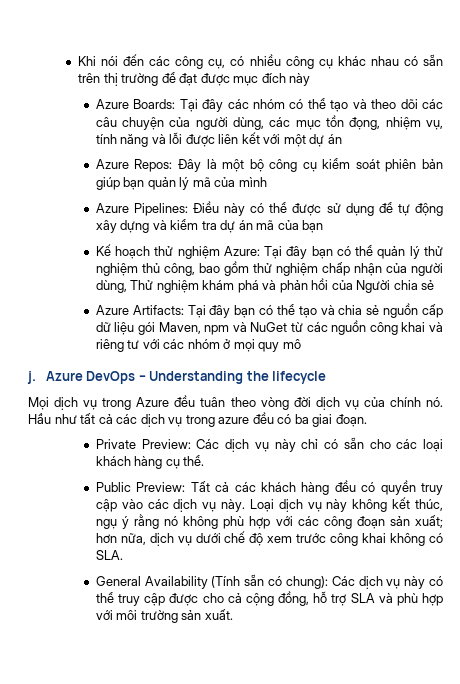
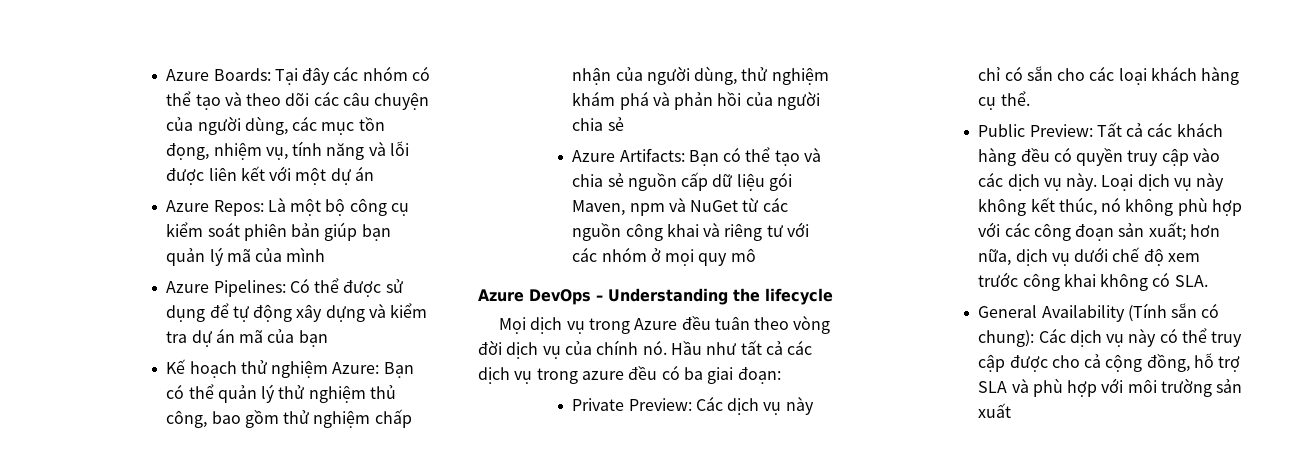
- Khi nói đến các công cụ, có nhiều công cụ khác nhau có sẵn trên thị trường để đạt được mục đích này
- Azure Repos: Đây là một bộ công cụ kiểm soát phiên bản giúp bạn quản lý mã của mình
+ Azure Repos: Là một bộ công cụ kiểm soát phiên bản giúp bạn quản lý mã của mình
- Azure Pipelines: Điều này có thể được sử dụng để tự động xây dựng và kiểm tra dự án mã của bạn
+ Azure Pipelines: Có thể được sử dụng để tự động xây dựng và kiểm tra dự án mã của bạn
- Kế hoạch thử nghiệm Azure: Tại đây bạn có thể quản lý thử nghiệm thủ công, bao gồm thử nghiệm chấp nhận của người dùng, Thử nghiệm khám phá và phản hồi của Người chia sẻ
+ Kế hoạch thử nghiệm Azure: Bạn có thể quản lý thử nghiệm thủ công, bao gồm thử nghiệm chấp nhận của người dùng, thử nghiệm khám phá và phản hồi của người chia sẻ
- Azure Artifacts: Tại đây bạn có thể tạo và chia sẻ nguồn cấp dữ liệu gói Maven, npm và NuGet từ các nguồn công khai và riêng tư với các nhóm ở mọi quy mô
+ Azure Artifacts: Bạn có thể tạo và chia sẻ nguồn cấp dữ liệu gói Maven, npm và NuGet từ các nguồn công khai và riêng tư với các nhóm ở mọi quy mô
- j.
- Hầu như tất cả các dịch vụ trong azure đều có ba giai đoạn.
+ Hầu như tất cả các dịch vụ trong azure đều có ba giai đoạn:
- Loại dịch vụ này không kết thúc, ngụ ý rằng nó không phù hợp với các công đoạn sản xuất; hơn nữa, dịch vụ dưới chế độ xem trước công khai không có SLA.
+ Loại dịch vụ này không kết thúc, nó không phù hợp với các công đoạn sản xuất; hơn nữa, dịch vụ dưới chế độ xem trước công khai không có SLA.
- General Availability (Tính sẵn có chung): Các dịch vụ này có thể truy cập được cho cả cộng đồng, hỗ trợ SLA và phù hợp với môi trường sản xuất.
+ General Availability (Tính sẵn có chung): Các dịch vụ này có thể truy cập được cho cả cộng đồng, hỗ trợ SLA và phù hợp với môi trường sản xuất

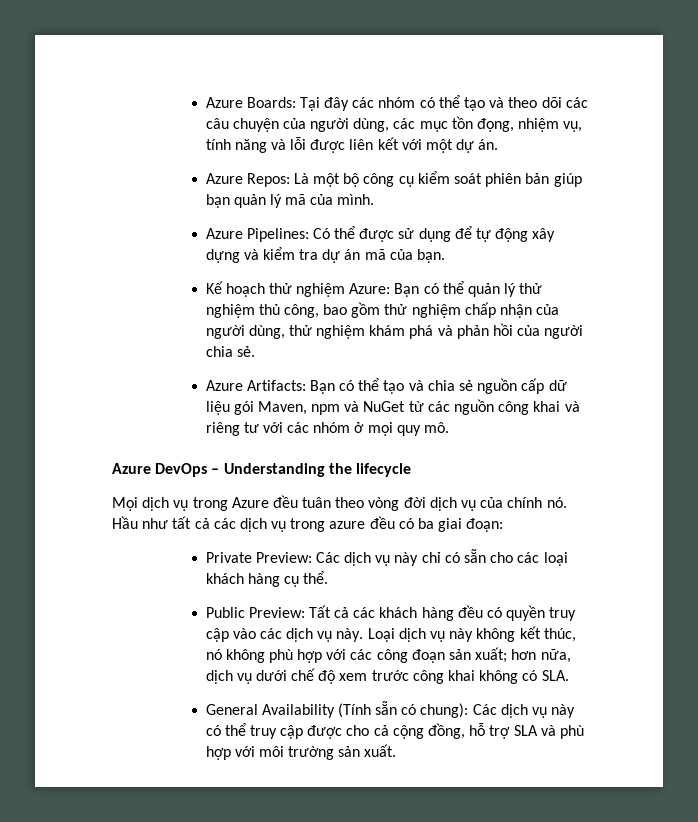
- Azure Boards: Tại đây các nhóm có thể tạo và theo dõi các câu chuyện của người dùng, các mục tồn đọng, nhiệm vụ, tính năng và lỗi được liên kết với một dự án
+ Azure Boards: Tại đây các nhóm có thể tạo và theo dõi các câu chuyện của người dùng, các mục tồn đọng, nhiệm vụ, tính năng và lỗi được liên kết với một dự án.
- Azure Repos: Là một bộ công cụ kiểm soát phiên bản giúp bạn quản lý mã của mình
+ Azure Repos: Là một bộ công cụ kiểm soát phiên bản giúp bạn quản lý mã của mình.
- Azure Pipelines: Có thể được sử dụng để tự động xây dựng và kiểm tra dự án mã của bạn
+ Azure Pipelines: Có thể được sử dụng để tự động xây dựng và kiểm tra dự án mã của bạn.
- Kế hoạch thử nghiệm Azure: Bạn có thể quản lý thử nghiệm thủ công, bao gồm thử nghiệm chấp nhận của người dùng, thử nghiệm khám phá và phản hồi của người chia sẻ
+ Kế hoạch thử nghiệm Azure: Bạn có thể quản lý thử nghiệm thủ công, bao gồm thử nghiệm chấp nhận của người dùng, thử nghiệm khám phá và phản hồi của người chia sẻ.
- Azure Artifacts: Bạn có thể tạo và chia sẻ nguồn cấp dữ liệu gói Maven, npm và NuGet từ các nguồn công khai và riêng tư với các nhóm ở mọi quy mô
+ Azure Artifacts: Bạn có thể tạo và chia sẻ nguồn cấp dữ liệu gói Maven, npm và NuGet từ các nguồn công khai và riêng tư với các nhóm ở mọi quy mô.
- General Availability (Tính sẵn có chung): Các dịch vụ này có thể truy cập được cho cả cộng đồng, hỗ trợ SLA và phù hợp với môi trường sản xuất
+ General Availability (Tính sẵn có chung): Các dịch vụ này có thể truy cập được cho cả cộng đồng, hỗ trợ SLA và phù hợp với môi trường sản xuất.

